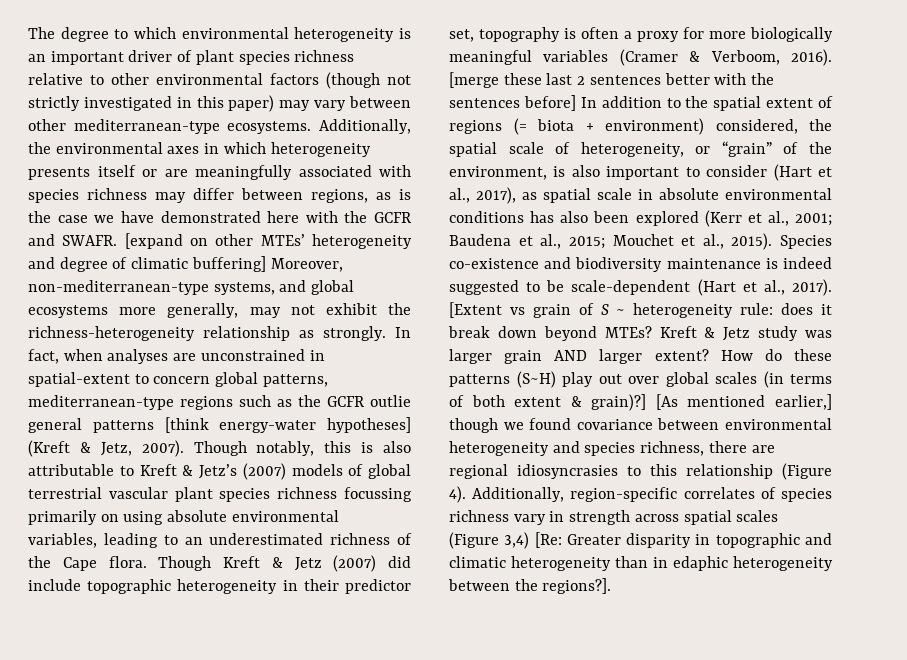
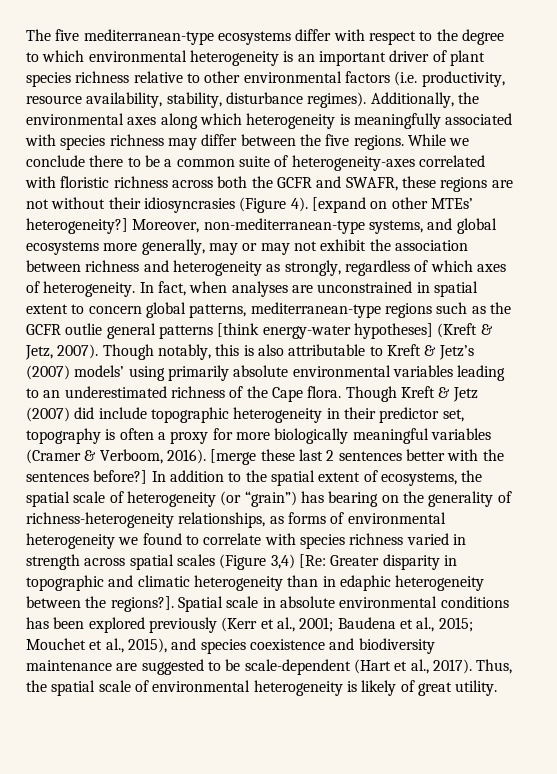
- The degree to which environmental heterogeneity is an important driver of plant species richness relative to other environmental factors (though not strictly investigated in this paper) may vary between other mediterranean-type ecosystems.
+ The five mediterranean-type ecosystems differ with respect to the degree to which environmental heterogeneity is an important driver of plant species richness relative to other environmental factors (i.e. productivity, resource availability, stability, disturbance regimes).
- Additionally, the environmental axes in which heterogeneity presents itself or are meaningfully associated with species richness may differ between regions, as is the case we have demonstrated here with the GCFR and SWAFR. [expand on other MTEs’ heterogeneity and degree of climatic buffering] Moreover, non-mediterranean-type systems, and global ecosystems more generally, may not exhibit the richness-heterogeneity relationship as strongly.
+ Additionally, the environmental axes along which heterogeneity is meaningfully associated with species richness may differ between the five regions. While we conclude there to be a common suite of heterogeneity-axes correlated with floristic richness across both the GCFR and SWAFR, these regions are not without their idiosyncrasies (Figure 4). [expand on other MTEs’ heterogeneity?] Moreover, non-mediterranean-type systems, and global ecosystems more generally, may or may not exhibit the association between richness and heterogeneity as strongly, regardless of which axes of heterogeneity.
- In fact, when analyses are unconstrained in spatial-extent to concern global patterns, mediterranean-type regions such as the GCFR outlie general patterns [think energy-water hypotheses] (Kreft & Jetz, 2007).
+ In fact, when analyses are unconstrained in spatial extent to concern global patterns, mediterranean-type regions such as the GCFR outlie general patterns [think energy-water hypotheses] (Kreft & Jetz, 2007).
- Though notably, this is also attributable to Kreft & Jetz’s (2007) models of global terrestrial vascular plant species richness focussing primarily on using absolute environmental variables, leading to an underestimated richness of the Cape flora.
+ Though notably, this is also attributable to Kreft & Jetz’s (2007) models’ using primarily absolute environmental variables leading to an underestimated richness of the Cape flora.
- [merge these last 2 sentences better with the sentences before] In addition to the spatial extent of regions (= biota + environment) considered, the spatial scale of heterogeneity, or “grain” of the environment, is also important to consider (Hart et al., 2017), as spatial scale in absolute environmental conditions has also been explored (Kerr et al., 2001; Baudena et al., 2015; Mouchet et al., 2015). Species co-existence and biodiversity maintenance is indeed suggested to be scale-dependent (Hart et al., 2017). [Extent vs grain of S ~ heterogeneity rule: does it break down beyond MTEs? Kreft & Jetz study was larger grain AND larger extent? How do these patterns (S~H) play out over global scales (in terms of both extent & grain)?] [As mentioned earlier,] though we found covariance between environmental heterogeneity and species richness, there are regional idiosyncrasies to this relationship (Figure 4). Additionally, region-specific correlates of species richness vary in strength across spatial scales (Figure 3,4) [Re: Greater disparity in topographic and climatic heterogeneity than in edaphic heterogeneity between the regions?].
+ [merge these last 2 sentences better with the sentences before?] In addition to the spatial extent of ecosystems, the spatial scale of heterogeneity (or “grain”) has bearing on the generality of richness-heterogeneity relationships, as forms of environmental heterogeneity we found to correlate with species richness varied in strength across spatial scales (Figure 3,4) [Re: Greater disparity in topographic and climatic heterogeneity than in edaphic heterogeneity between the regions?].
+ Spatial scale in absolute environmental conditions has been explored previously (Kerr et al., 2001; Baudena et al., 2015; Mouchet et al., 2015), and species coexistence and biodiversity maintenance are suggested to be scale-dependent (Hart et al., 2017). Thus, the spatial scale of environmental heterogeneity is likely of great utility.

